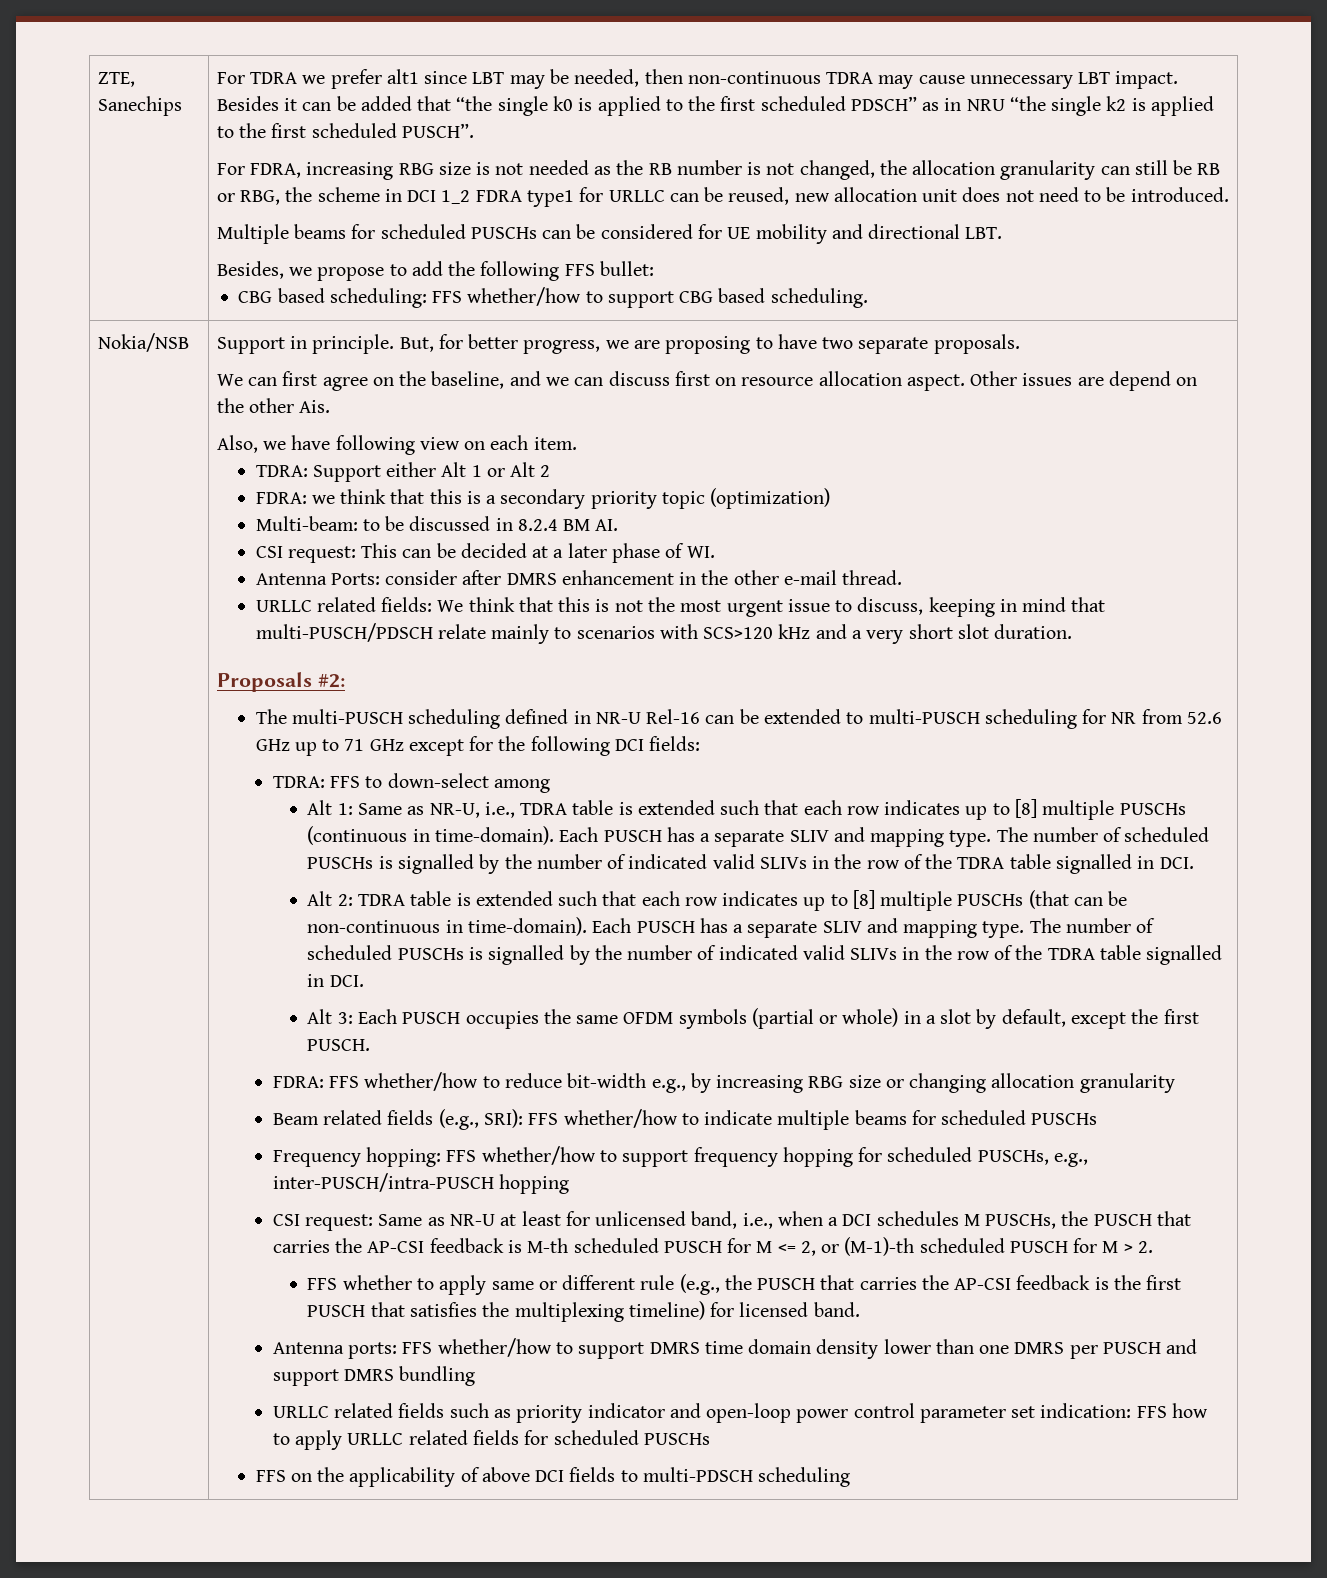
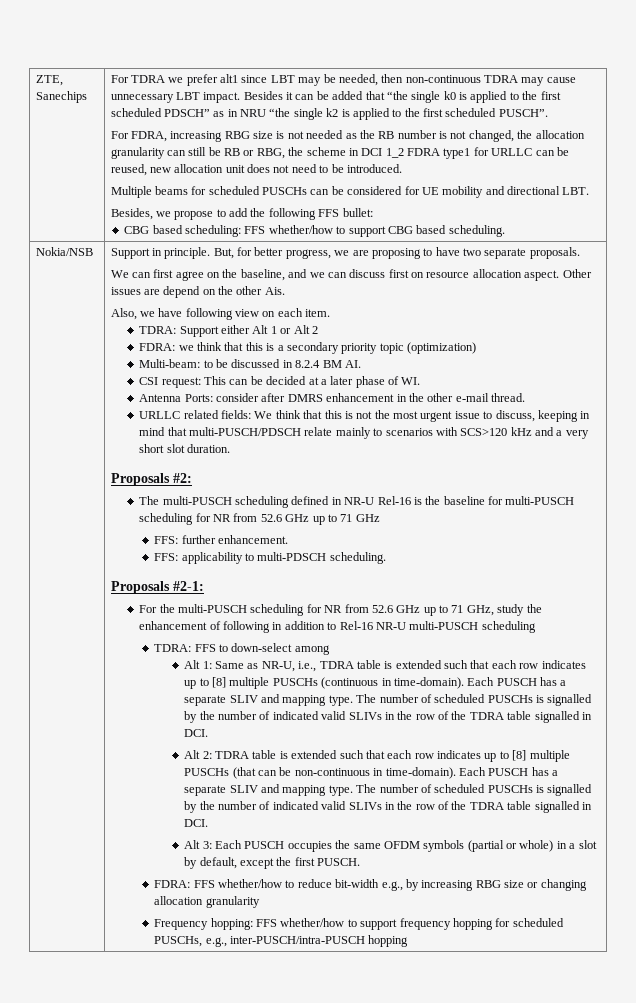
- The multi-PUSCH scheduling defined in NR-U Rel-16 can be extended to multi-PUSCH scheduling for NR from 52.6 GHz up to 71 GHz except for the following DCI fields:
+ The multi-PUSCH scheduling defined in NR-U Rel-16 is the baseline for multi-PUSCH scheduling for NR from 52.6 GHz up to 71 GHz
+ FFS: further enhancement.
+ FFS: applicability to multi-PDSCH scheduling.
+ Proposals #2-1:
+ For the multi-PUSCH scheduling for NR from 52.6 GHz up to 71 GHz, study the enhancement of following in addition to Rel-16 NR-U multi-PUSCH scheduling
- Beam related fields (e.g., SRI): FFS whether/how to indicate multiple beams for scheduled PUSCHs
- CSI request: Same as NR-U at least for unlicensed band, i.e., when a DCI schedules M PUSCHs, the PUSCH that carries the AP-CSI feedback is M-th scheduled PUSCH for M <= 2, or (M-1)-th scheduled PUSCH for M > 2.
- FFS whether to apply same or different rule (e.g., the PUSCH that carries the AP-CSI feedback is the first PUSCH that satisfies the multiplexing timeline) for licensed band.
- Antenna ports: FFS whether/how to support DMRS time domain density lower than one DMRS per PUSCH and support DMRS bundling
- URLLC related fields such as priority indicator and open-loop power control parameter set indication: FFS how to apply URLLC related fields for scheduled PUSCHs
- FFS on the applicability of above DCI fields to multi-PDSCH scheduling

